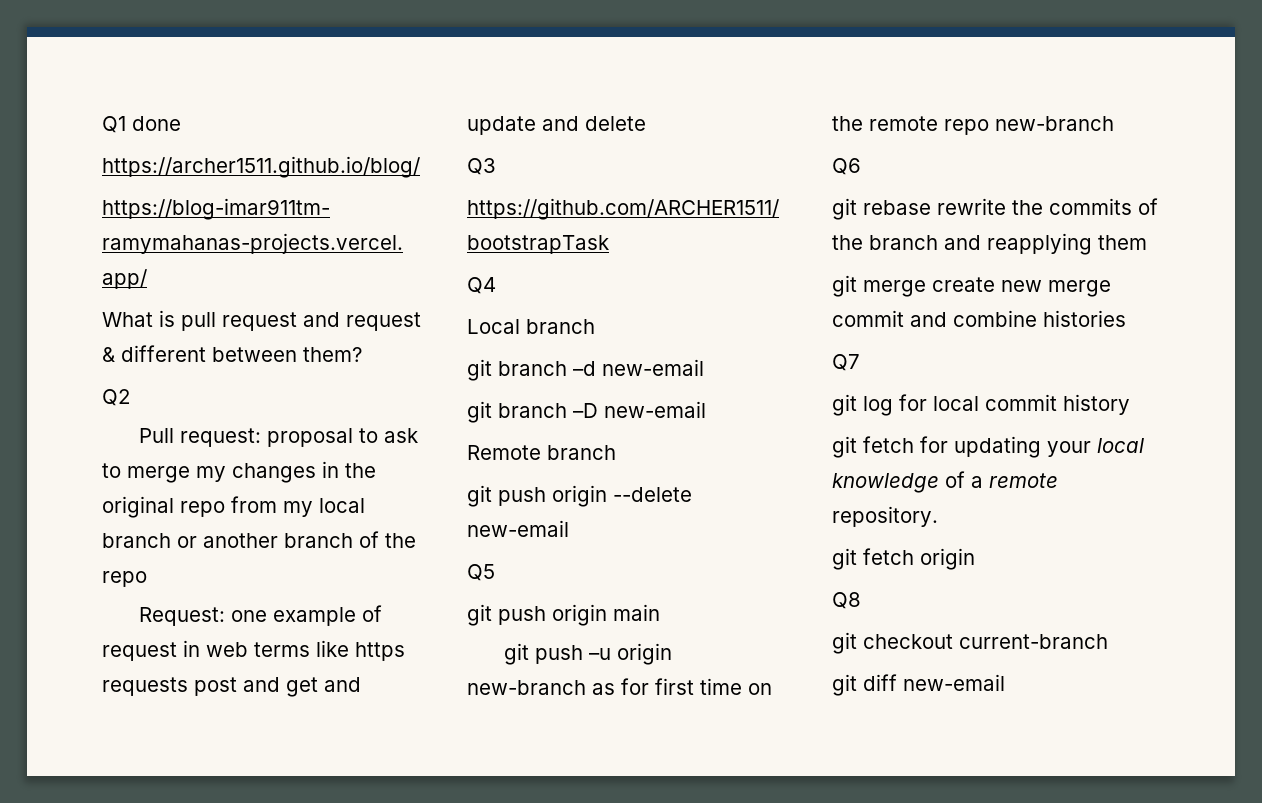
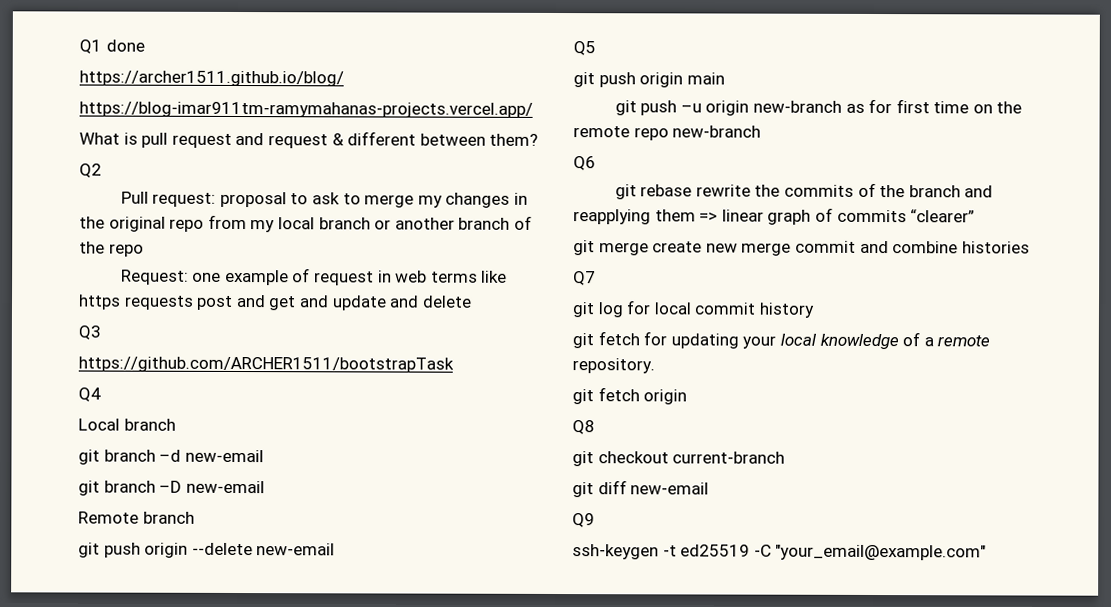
- git rebase rewrite the commits of the branch and reapplying them
+ git rebase rewrite the commits of the branch and reapplying them => linear graph of commits “clearer”
+ Q9
+ ssh-keygen -t ed25519 -C "your_email@example.com"

